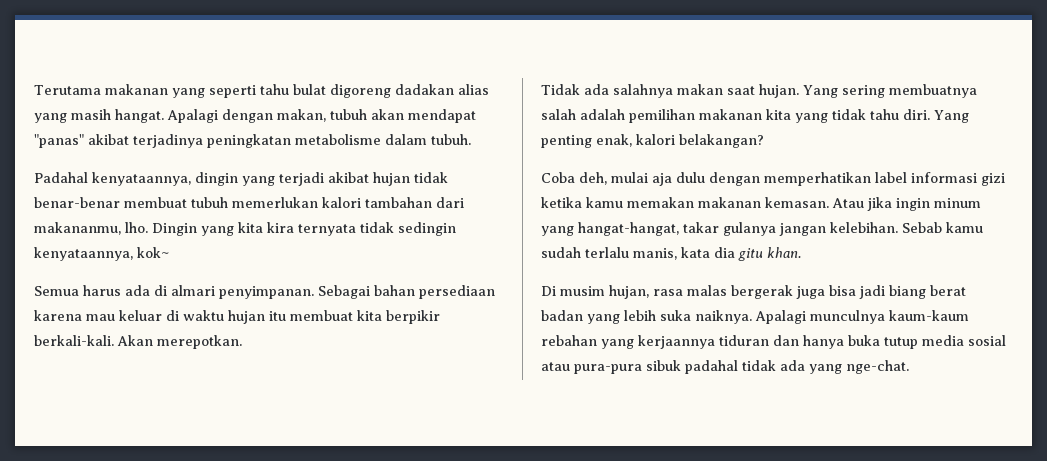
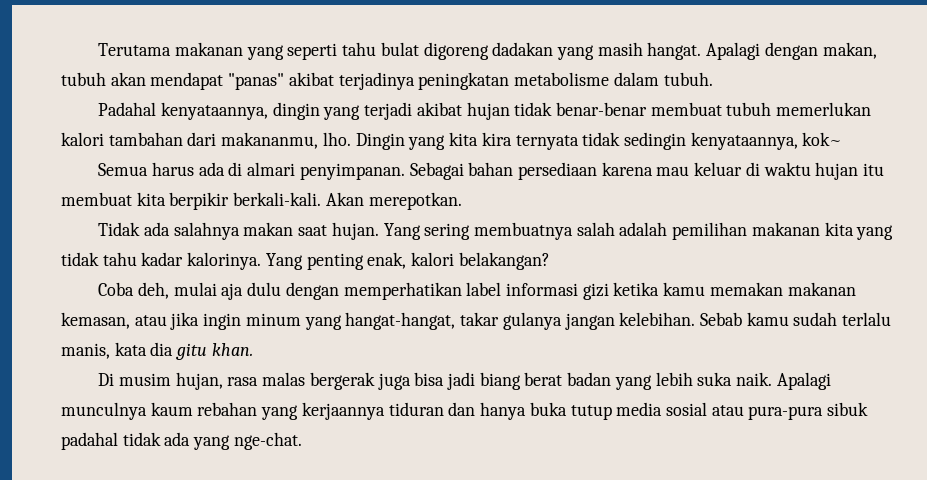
- Terutama makanan yang seperti tahu bulat digoreng dadakan alias yang masih hangat.
+ Terutama makanan yang seperti tahu bulat digoreng dadakan yang masih hangat.
- Yang sering membuatnya salah adalah pemilihan makanan kita yang tidak tahu diri.
+ Yang sering membuatnya salah adalah pemilihan makanan kita yang tidak tahu kadar kalorinya.
- Coba deh, mulai aja dulu dengan memperhatikan label informasi gizi ketika kamu memakan makanan kemasan. Atau jika ingin minum yang hangat-hangat, takar gulanya jangan kelebihan.
+ Coba deh, mulai aja dulu dengan memperhatikan label informasi gizi ketika kamu memakan makanan kemasan, atau jika ingin minum yang hangat-hangat, takar gulanya jangan kelebihan.
- Di musim hujan, rasa malas bergerak juga bisa jadi biang berat badan yang lebih suka naiknya.
+ Di musim hujan, rasa malas bergerak juga bisa jadi biang berat badan yang lebih suka naik.
- Apalagi munculnya kaum-kaum rebahan yang kerjaannya tiduran dan hanya buka tutup media sosial atau pura-pura sibuk padahal tidak ada yang nge-chat.
+ Apalagi munculnya kaum rebahan yang kerjaannya tiduran dan hanya buka tutup media sosial atau pura-pura sibuk padahal tidak ada yang nge-chat.

